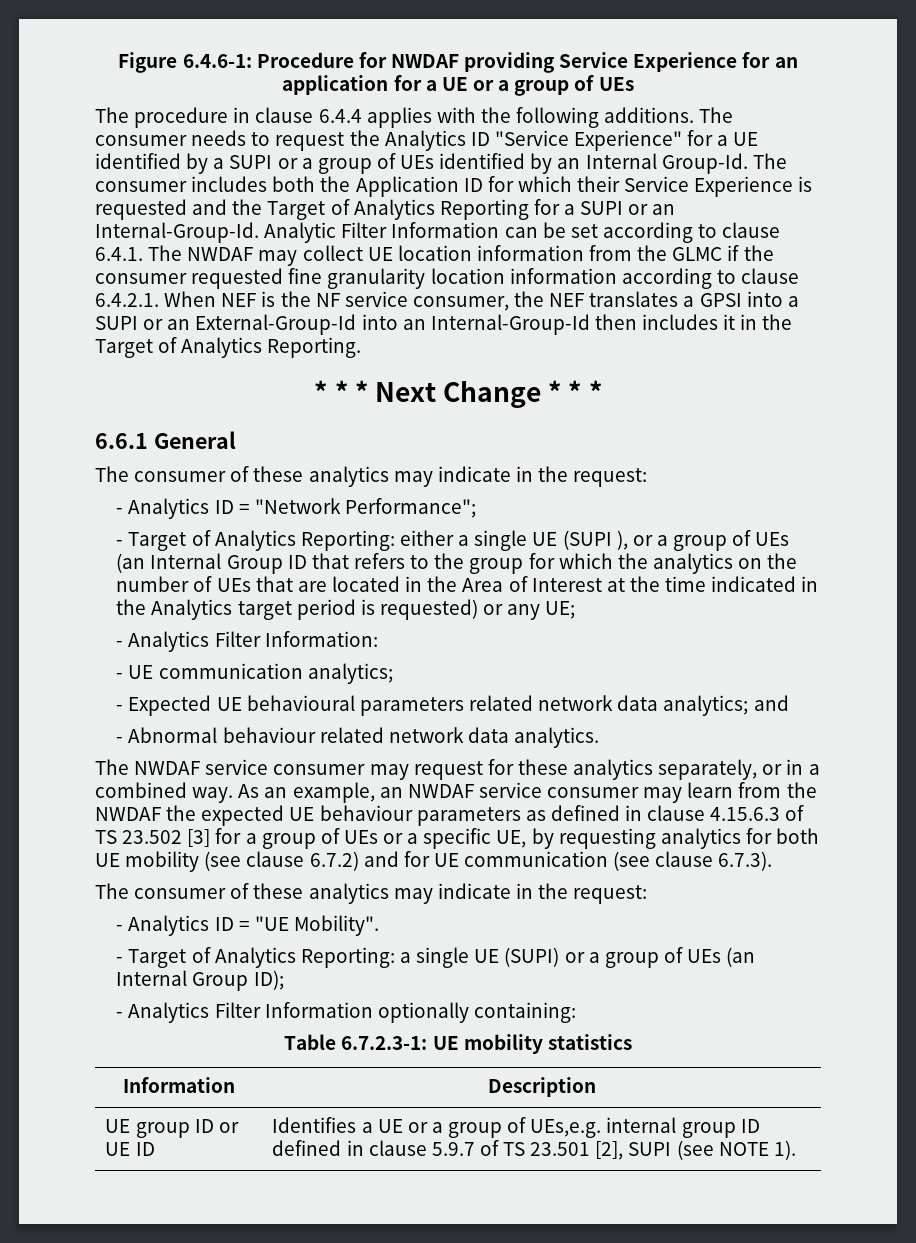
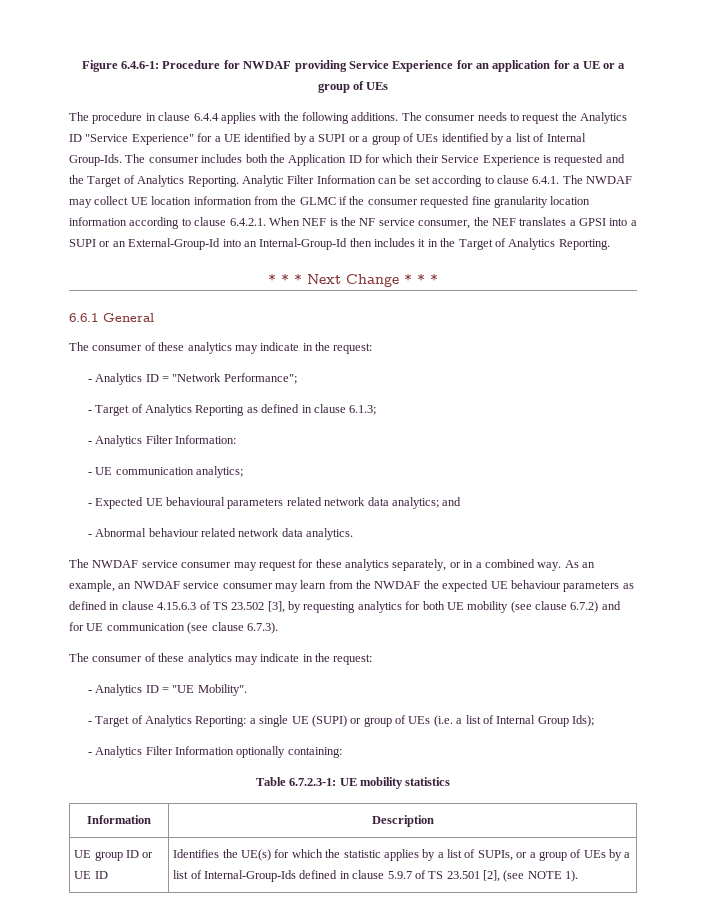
- The consumer needs to request the Analytics ID "Service Experience" for a UE identified by a SUPI or a group of UEs identified by an Internal Group-Id.
+ The consumer needs to request the Analytics ID "Service Experience" for a UE identified by a SUPI or a group of UEs identified by a list of Internal Group-Ids.
- The consumer includes both the Application ID for which their Service Experience is requested and the Target of Analytics Reporting for a SUPI or an Internal-Group-Id.
+ The consumer includes both the Application ID for which their Service Experience is requested and the Target of Analytics Reporting.
- - Target of Analytics Reporting: either a single UE (SUPI ), or a group of UEs (an Internal Group ID that refers to the group for which the analytics on the number of UEs that are located in the Area of Interest at the time indicated in the Analytics target period is requested) or any UE;
+ - Target of Analytics Reporting as defined in clause 6.1.3;
- As an example, an NWDAF service consumer may learn from the NWDAF the expected UE behaviour parameters as defined in clause 4.15.6.3 of TS 23.502 [3] for a group of UEs or a specific UE, by requesting analytics for both UE mobility (see clause 6.7.2) and for UE communication (see clause 6.7.3).
+ As an example, an NWDAF service consumer may learn from the NWDAF the expected UE behaviour parameters as defined in clause 4.15.6.3 of TS 23.502 [3], by requesting analytics for both UE mobility (see clause 6.7.2) and for UE communication (see clause 6.7.3).
- - Target of Analytics Reporting: a single UE (SUPI) or a group of UEs (an Internal Group ID);
+ - Target of Analytics Reporting: a single UE (SUPI) or group of UEs (i.e. a list of Internal Group Ids);
- UE group ID or UE ID | Identifies a UE or a group of UEs,e.g. internal group ID defined in clause 5.9.7 of TS 23.501 [2], SUPI (see NOTE 1).
+ UE group ID or UE ID | Identifies the UE(s) for which the statistic applies by a list of SUPIs, or a group of UEs by a list of Internal-Group-Ids defined in clause 5.9.7 of TS 23.501 [2], (see NOTE 1).

